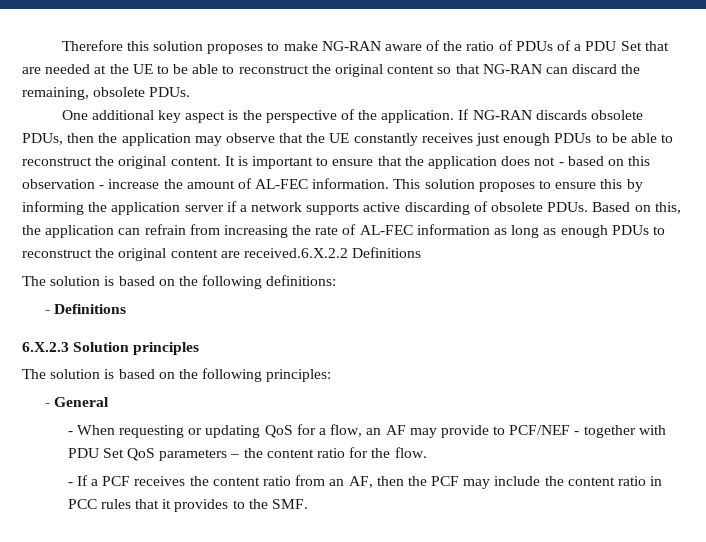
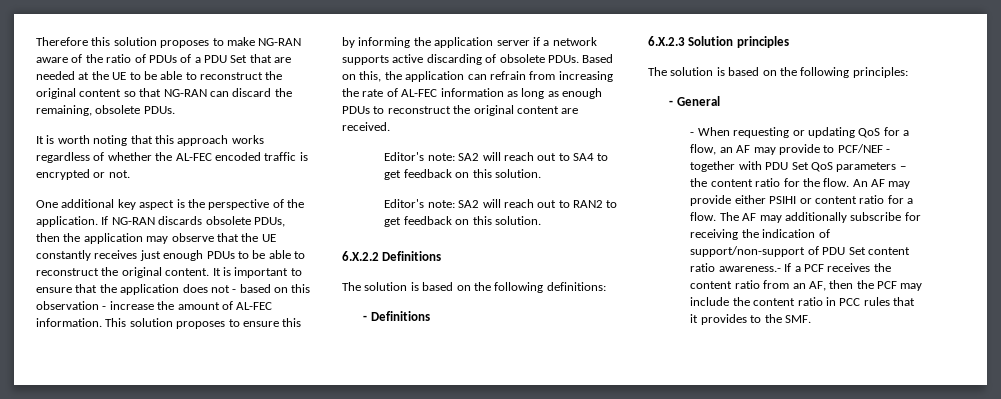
+ It is worth noting that this approach works regardless of whether the AL-FEC encoded traffic is encrypted or not.
- Based on this, the application can refrain from increasing the rate of AL-FEC information as long as enough PDUs to reconstruct the original content are received.6.X.2.2 Definitions
+ Based on this, the application can refrain from increasing the rate of AL-FEC information as long as enough PDUs to reconstruct the original content are received.
+ Editor's note: SA2 will reach out to SA4 to get feedback on this solution.
+ Editor's note: SA2 will reach out to RAN2 to get feedback on this solution.
+ 6.X.2.2 Definitions
- - When requesting or updating QoS for a flow, an AF may provide to PCF/NEF - together with PDU Set QoS parameters – the content ratio for the flow.
- - If a PCF receives the content ratio from an AF, then the PCF may include the content ratio in PCC rules that it provides to the SMF.
+ - When requesting or updating QoS for a flow, an AF may provide to PCF/NEF - together with PDU Set QoS parameters – the content ratio for the flow. An AF may provide either PSIHI or content ratio for a flow. The AF may additionally subscribe for receiving the indication of support/non-support of PDU Set content ratio awareness.- If a PCF receives the content ratio from an AF, then the PCF may include the content ratio in PCC rules that it provides to the SMF.

